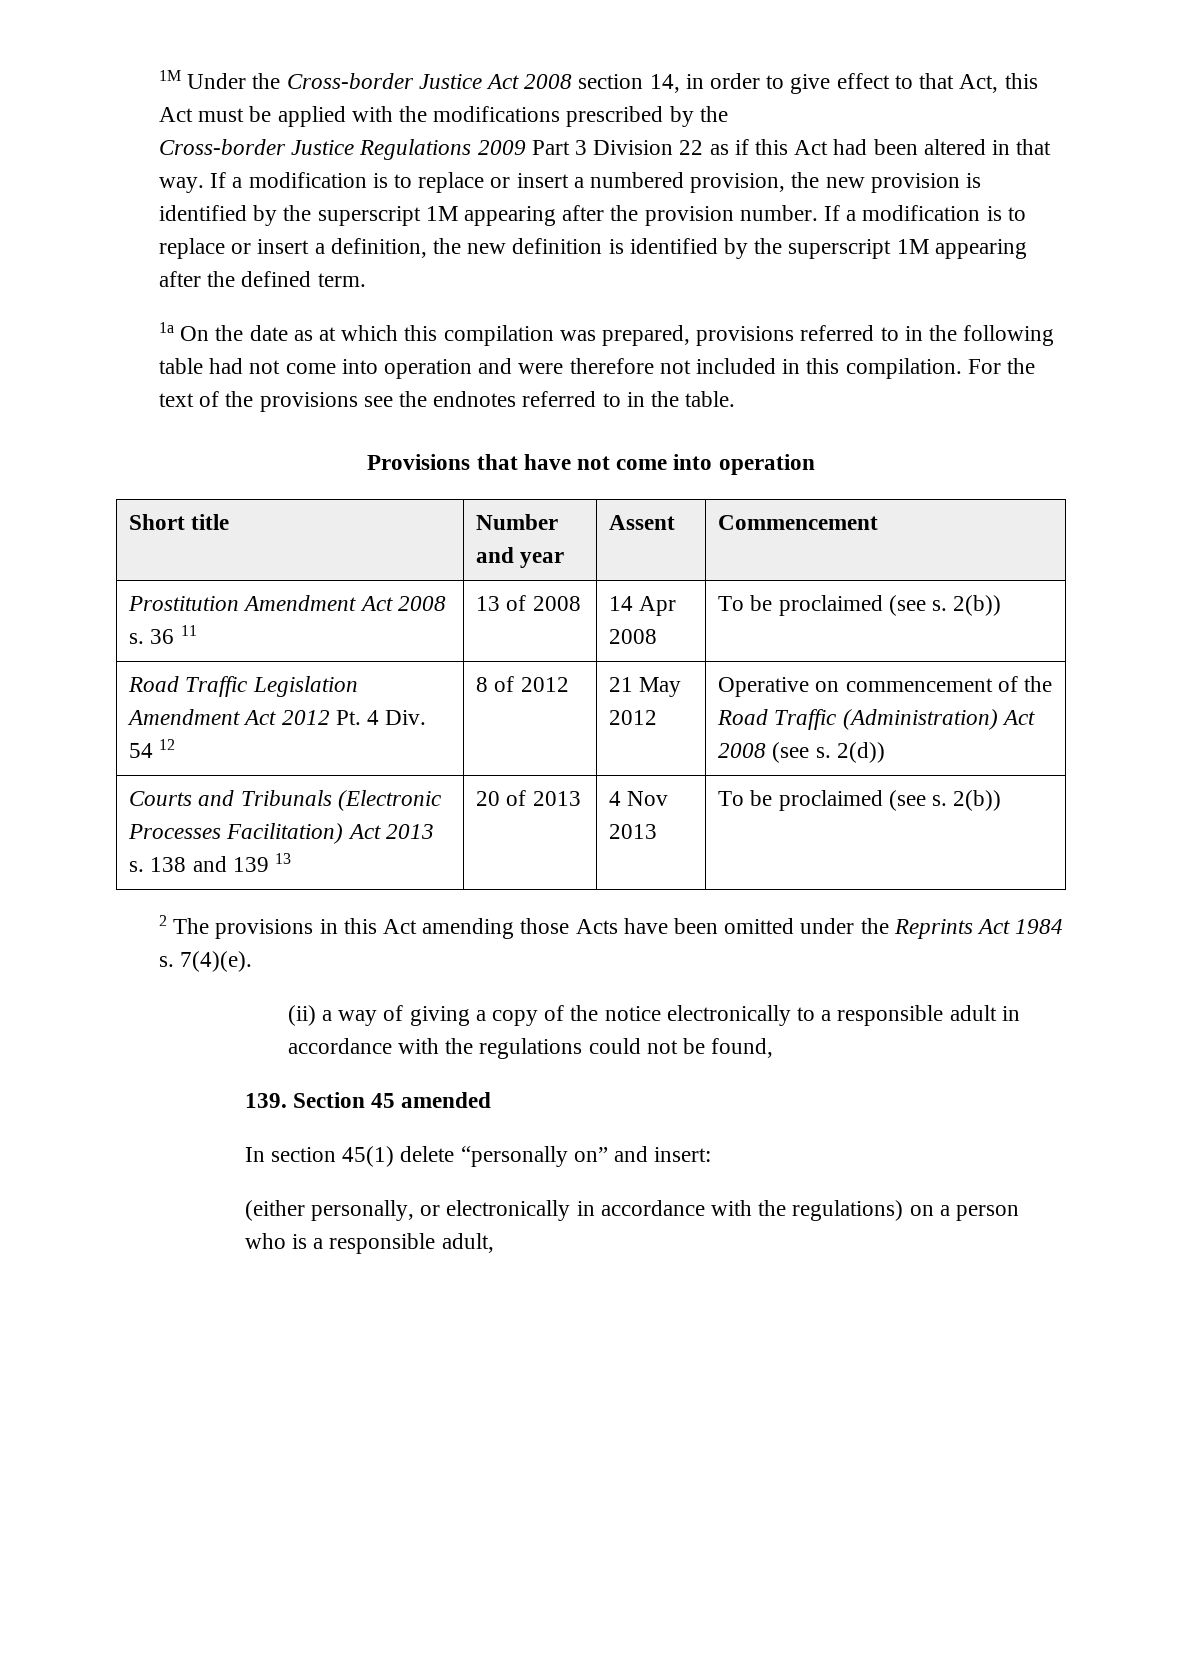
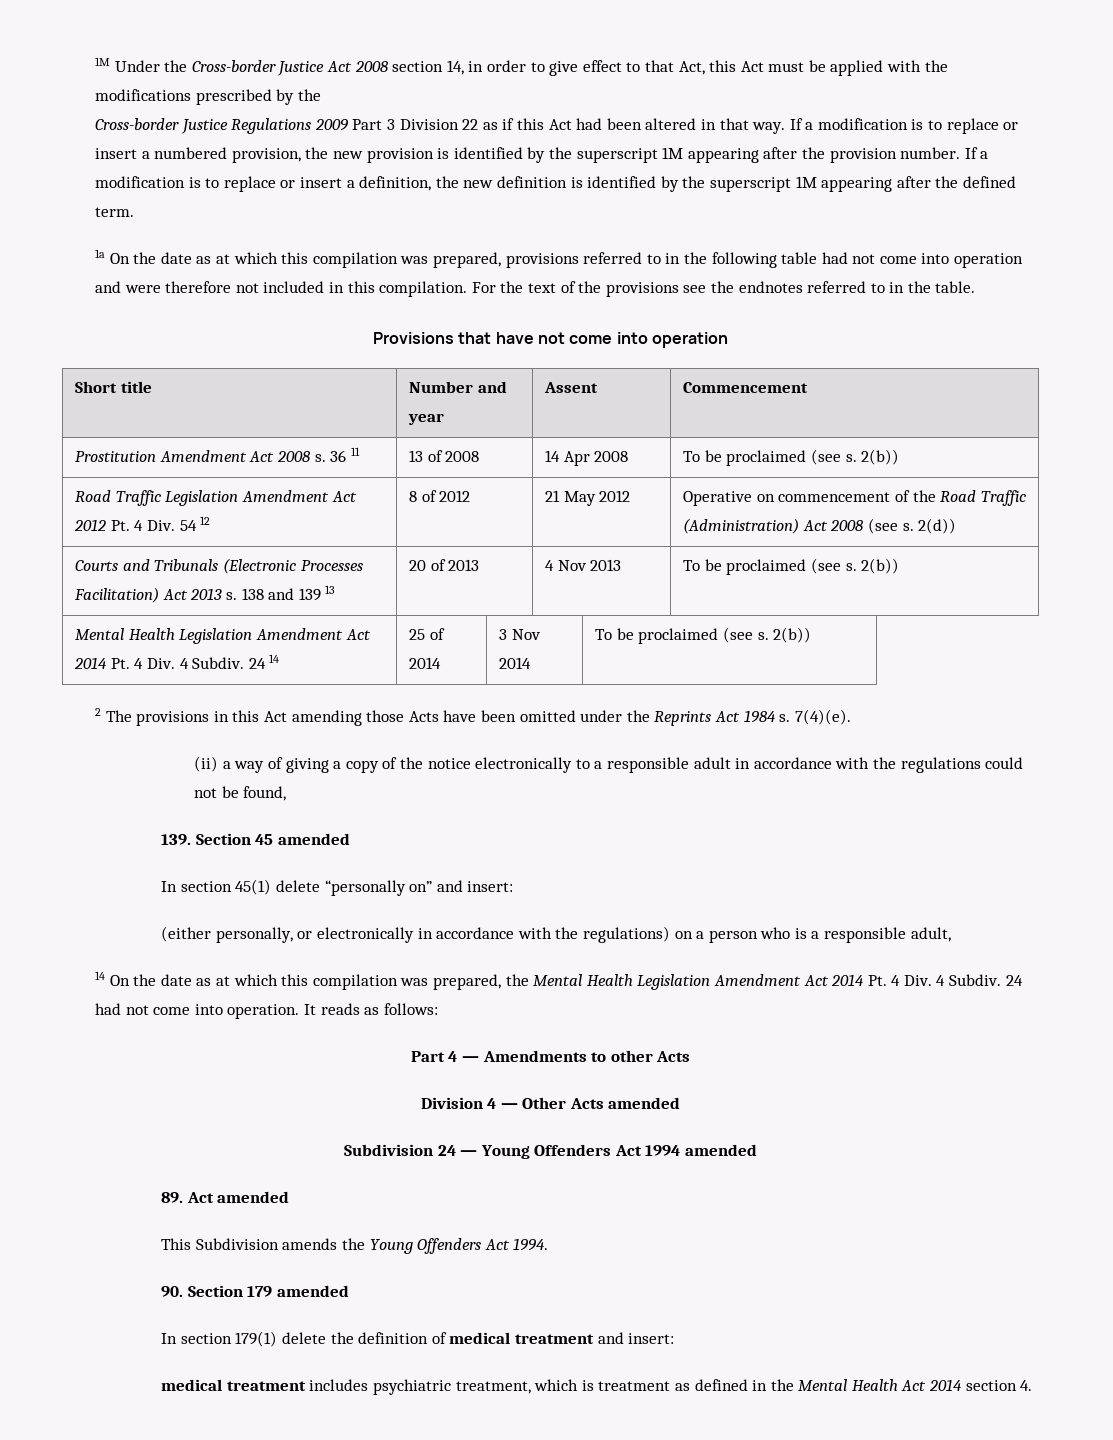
+ Mental Health Legislation Amendment Act 2014 Pt. 4 Div. 4 Subdiv. 24 14 | 25 of 2014 | 3 Nov 2014 | To be proclaimed (see s. 2(b))
+ 14 On the date as at which this compilation was prepared, the Mental Health Legislation Amendment Act 2014 Pt. 4 Div. 4 Subdiv. 24 had not come into operation. It reads as follows:
+ Part 4 — Amendments to other Acts
+ Division 4 — Other Acts amended
+ Subdivision 24 — Young Offenders Act 1994 amended
+ 89. Act amended
+ This Subdivision amends the Young Offenders Act 1994.
+ 90. Section 179 amended
+ In section 179(1) delete the definition of medical treatment and insert:
+ medical treatment includes psychiatric treatment, which is treatment as defined in the Mental Health Act 2014 section 4.

